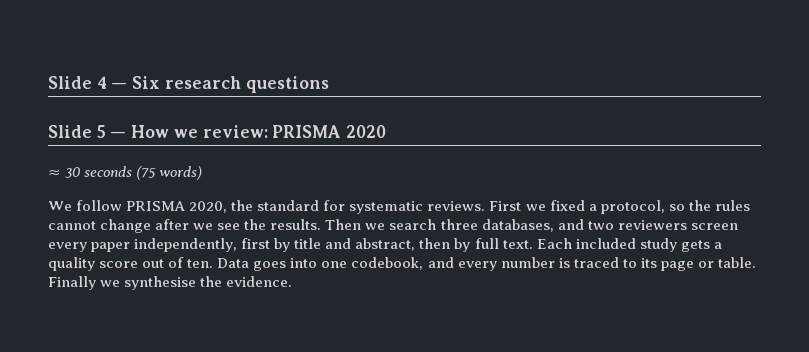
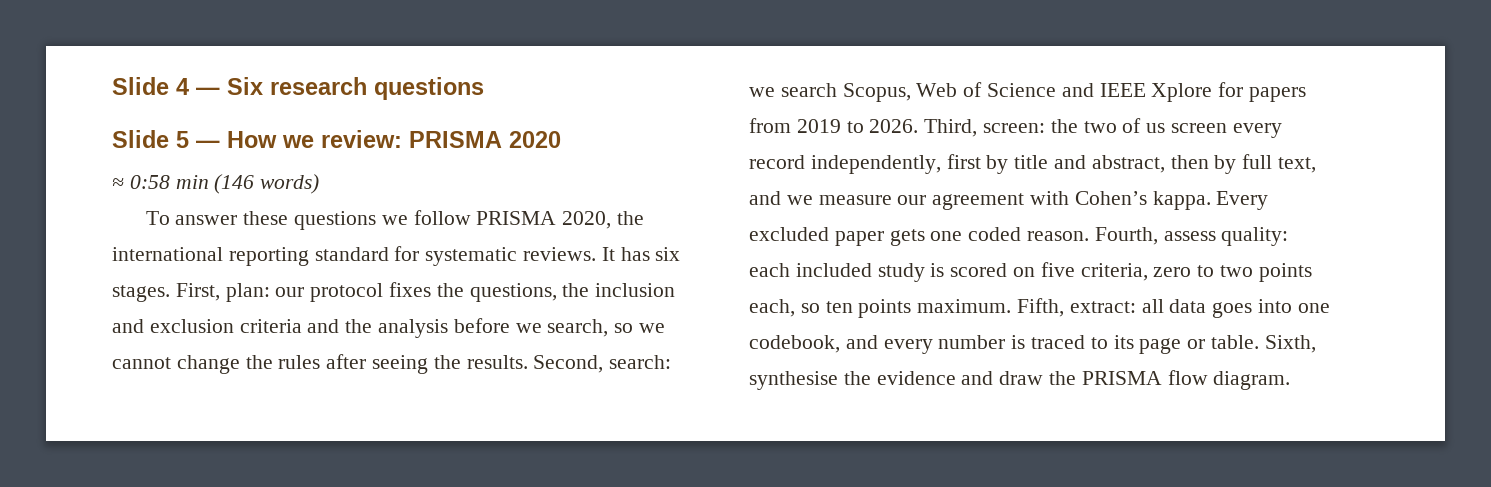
- ≈ 30 seconds (75 words)
- We follow PRISMA 2020, the standard for systematic reviews.
+ ≈ 0:58 min (146 words)
+ To answer these questions we follow PRISMA 2020, the international reporting standard for systematic reviews.
- First we fixed a protocol, so the rules cannot change after we see the results. Then we search three databases, and two reviewers screen every paper independently, first by title and abstract, then by full text. Each included study gets a quality score out of ten. Data goes into one codebook, and every number is traced to its page or table.
+ It has six stages. First, plan: our protocol fixes the questions, the inclusion and exclusion criteria and the analysis before we search, so we cannot change the rules after seeing the results. Second, search: we search Scopus, Web of Science and IEEE Xplore for papers from 2019 to 2026. Third, screen: the two of us screen every record independently, first by title and abstract, then by full text, and we measure our agreement with Cohen’s kappa. Every excluded paper gets one coded reason. Fourth, assess quality: each included study is scored on five criteria, zero to two points each, so ten points maximum. Fifth, extract: all data goes into one codebook, and every number is traced to its page or table.
- Finally we synthesise the evidence.
+ Sixth, synthesise the evidence and draw the PRISMA flow diagram.

